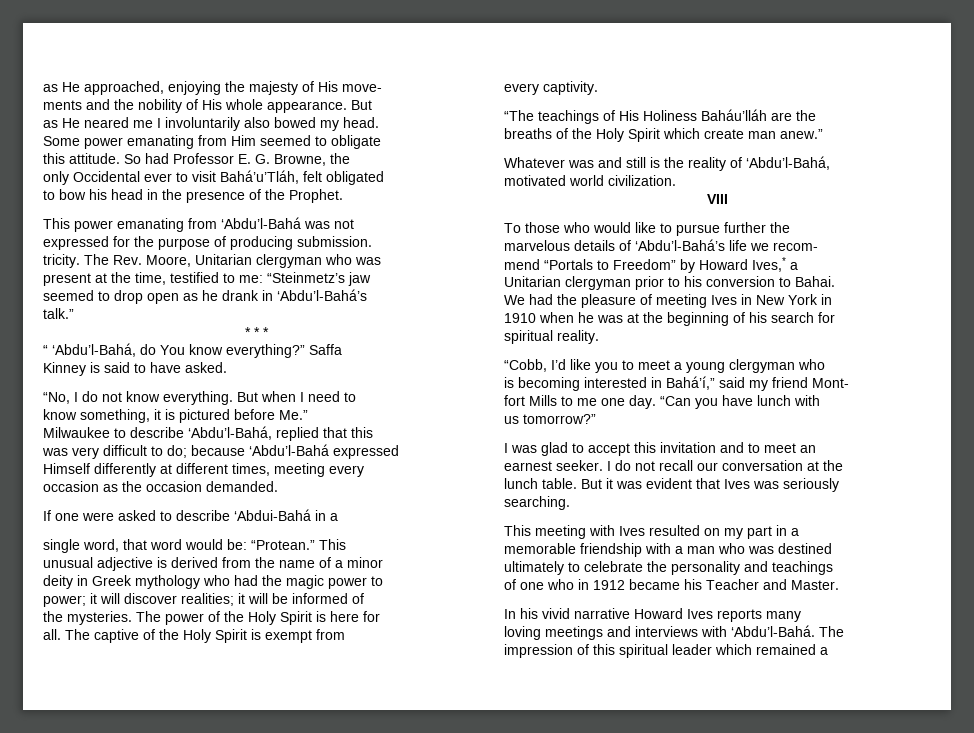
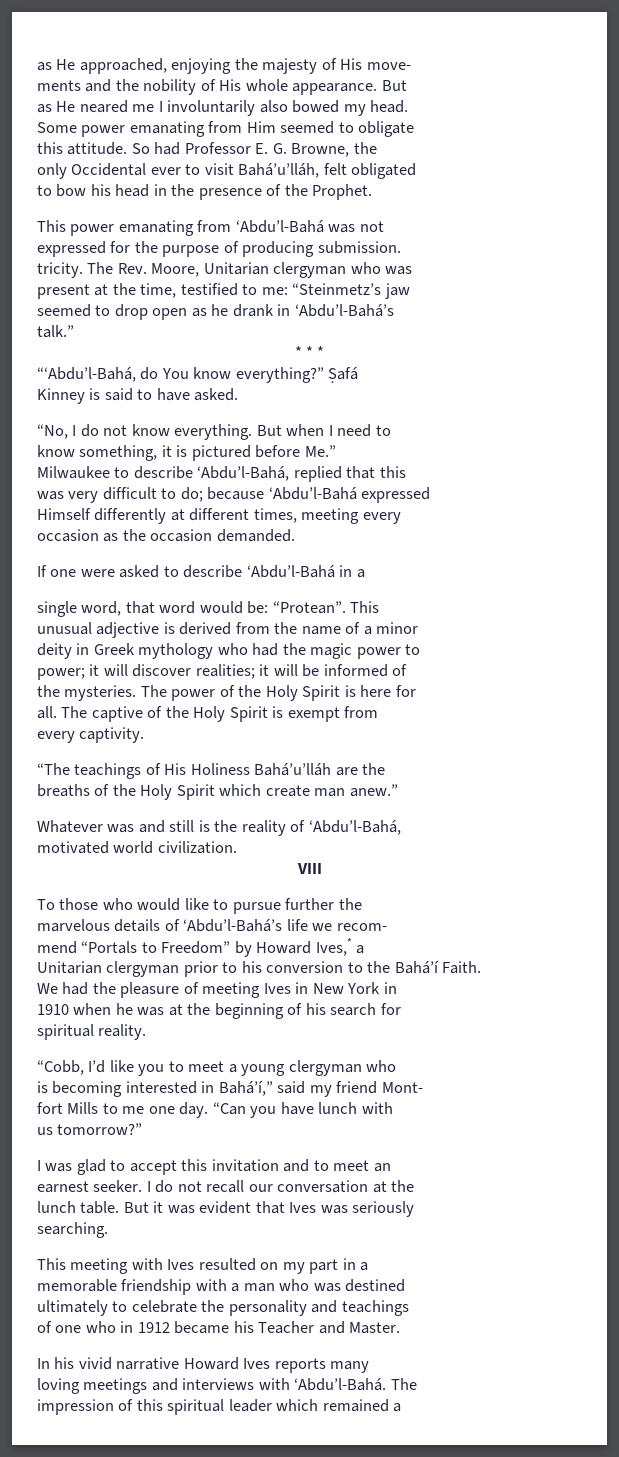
- only Occidental ever to visit Bahá’u’Tláh, felt obligated
+ only Occidental ever to visit Bahá’u’lláh, felt obligated
- “ ‘Abdu’l-Bahá, do You know everything?”
+ “‘Abdu’l-Bahá, do You know everything?”
- Saffa
+ Ṣafá
- If one were asked to describe ‘Abdui-Bahá in a
+ If one were asked to describe ‘Abdu’l-Bahá in a
- single word, that word would be: “Protean.”
+ single word, that word would be: “Protean”.
- “The teachings of His Holiness Baháu’lláh are the
+ “The teachings of His Holiness Bahá’u’lláh are the
- Unitarian clergyman prior to his conversion to Bahai.
+ Unitarian clergyman prior to his conversion to the Bahá’í Faith.

